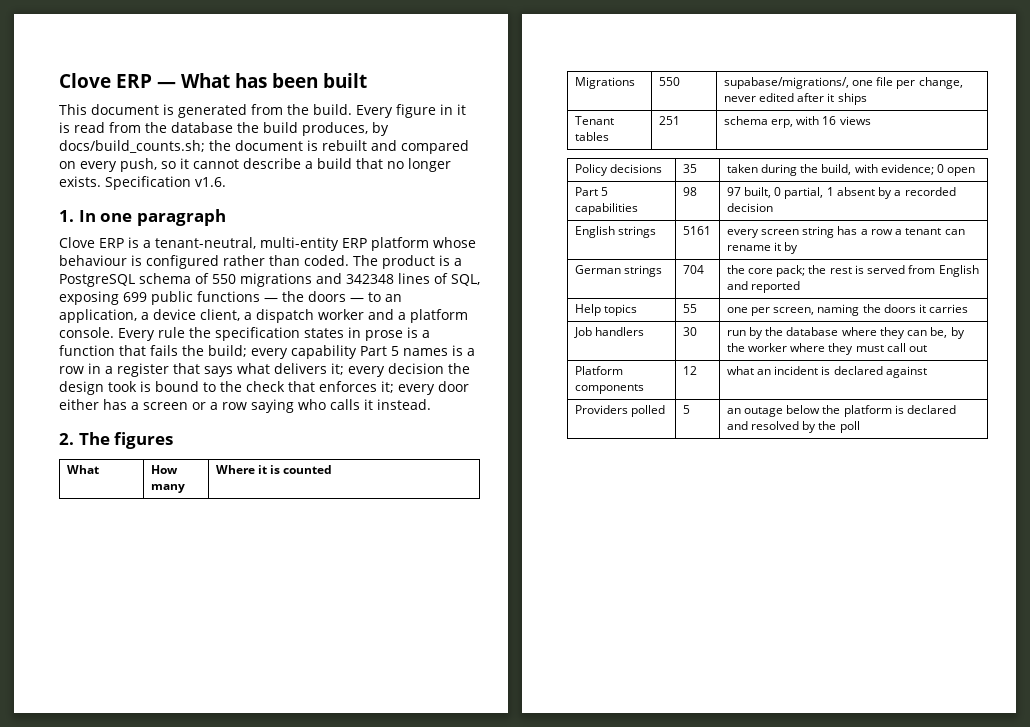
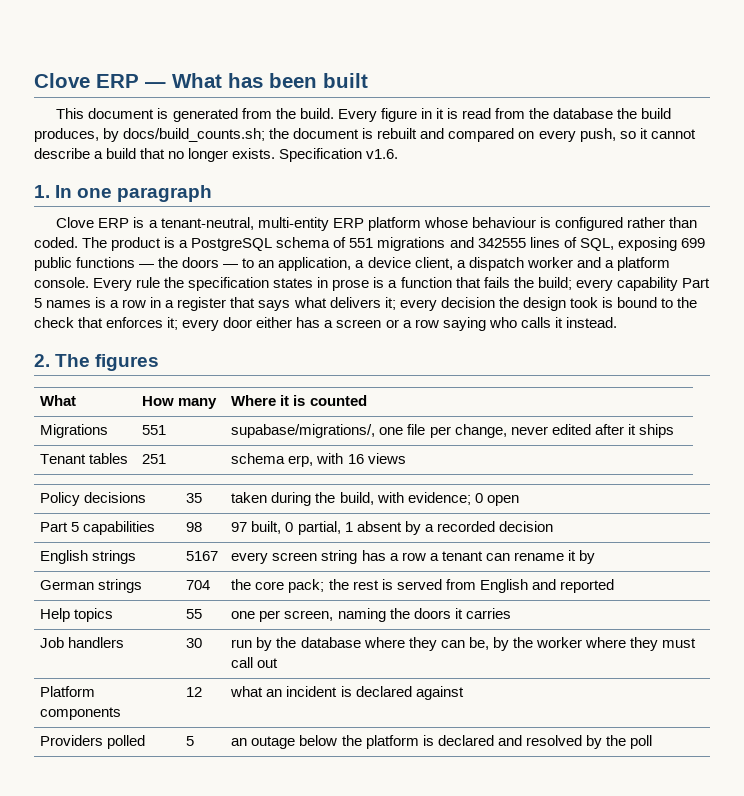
- The product is a PostgreSQL schema of 550 migrations and 342348 lines of SQL, exposing 699 public functions — the doors — to an application, a device client, a dispatch worker and a platform console.
+ The product is a PostgreSQL schema of 551 migrations and 342555 lines of SQL, exposing 699 public functions — the doors — to an application, a device client, a dispatch worker and a platform console.
- Migrations | 550 | supabase/migrations/, one file per change, never edited after it ships
+ Migrations | 551 | supabase/migrations/, one file per change, never edited after it ships
- English strings | 5161 | every screen string has a row a tenant can rename it by
+ English strings | 5167 | every screen string has a row a tenant can rename it by

